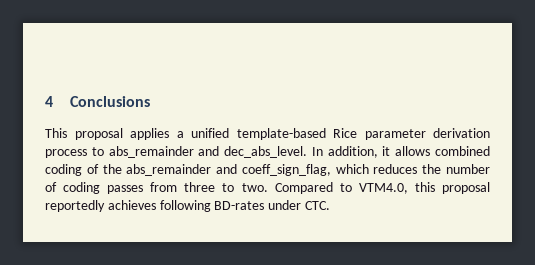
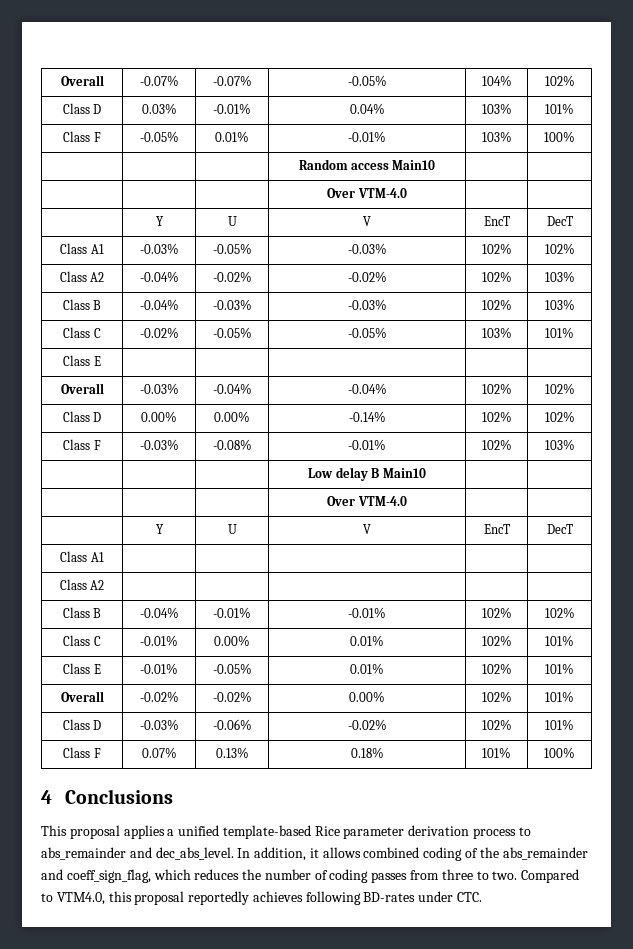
+ Overall | -0.07% | -0.07% | -0.05% | 104% | 102%
+ Class D | 0.03% | -0.01% | 0.04% | 103% | 101%
+ Class F | -0.05% | 0.01% | -0.01% | 103% | 100%
+ | | | Random access Main10 | |
+ | | | Over VTM-4.0 | |
+ | Y | U | V | EncT | DecT
+ Class A1 | -0.03% | -0.05% | -0.03% | 102% | 102%
+ Class A2 | -0.04% | -0.02% | -0.02% | 102% | 103%
+ Class B | -0.04% | -0.03% | -0.03% | 102% | 103%
+ Class C | -0.02% | -0.05% | -0.05% | 103% | 101%
+ Class E | | | | |
+ Overall | -0.03% | -0.04% | -0.04% | 102% | 102%
+ Class D | 0.00% | 0.00% | -0.14% | 102% | 102%
+ Class F | -0.03% | -0.08% | -0.01% | 102% | 103%
+ | | | Low delay B Main10 | |
+ | | | Over VTM-4.0 | |
+ | Y | U | V | EncT | DecT
+ Class A1 | | | | |
+ Class A2 | | | | |
+ Class B | -0.04% | -0.01% | -0.01% | 102% | 102%
+ Class C | -0.01% | 0.00% | 0.01% | 102% | 101%
+ Class E | -0.01% | -0.05% | 0.01% | 102% | 101%
+ Overall | -0.02% | -0.02% | 0.00% | 102% | 101%
+ Class D | -0.03% | -0.06% | -0.02% | 102% | 101%
+ Class F | 0.07% | 0.13% | 0.18% | 101% | 100%

